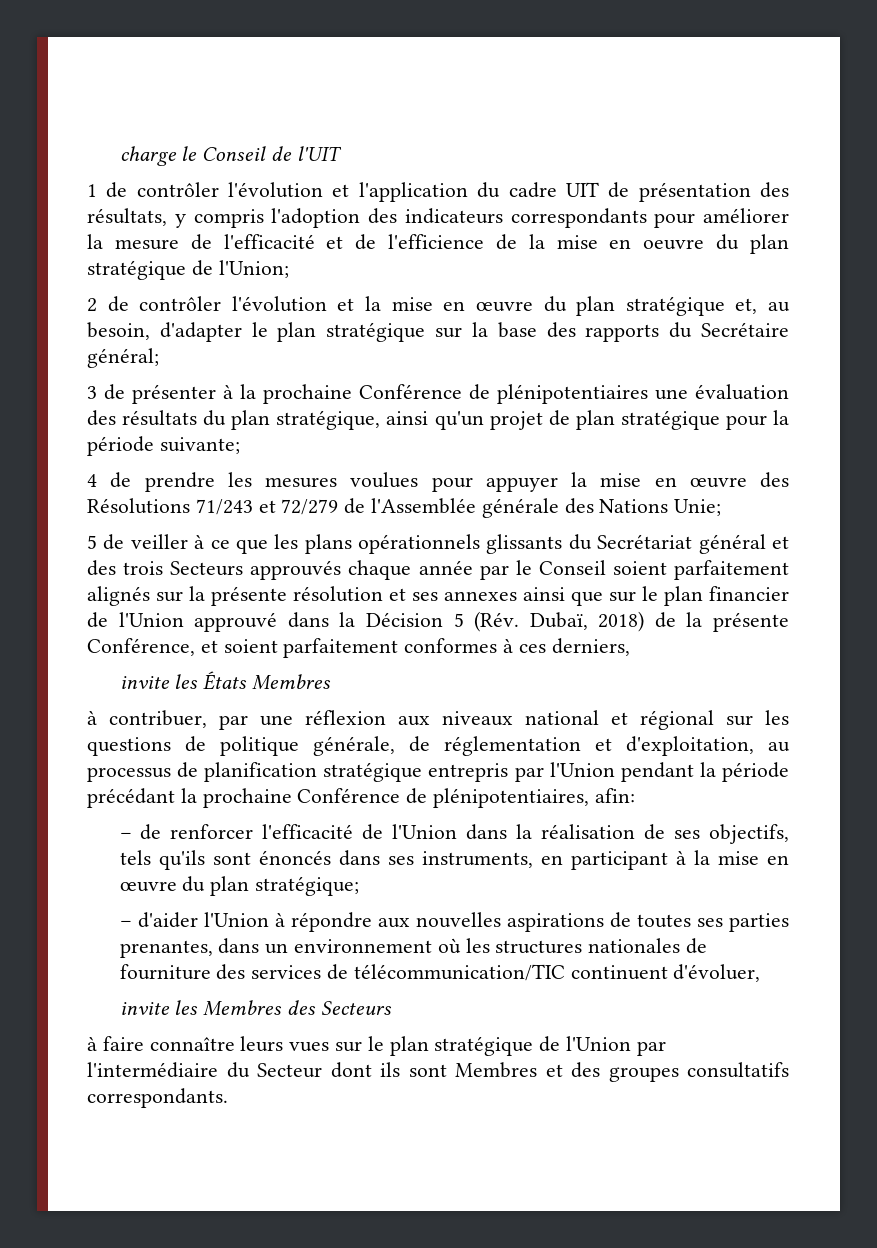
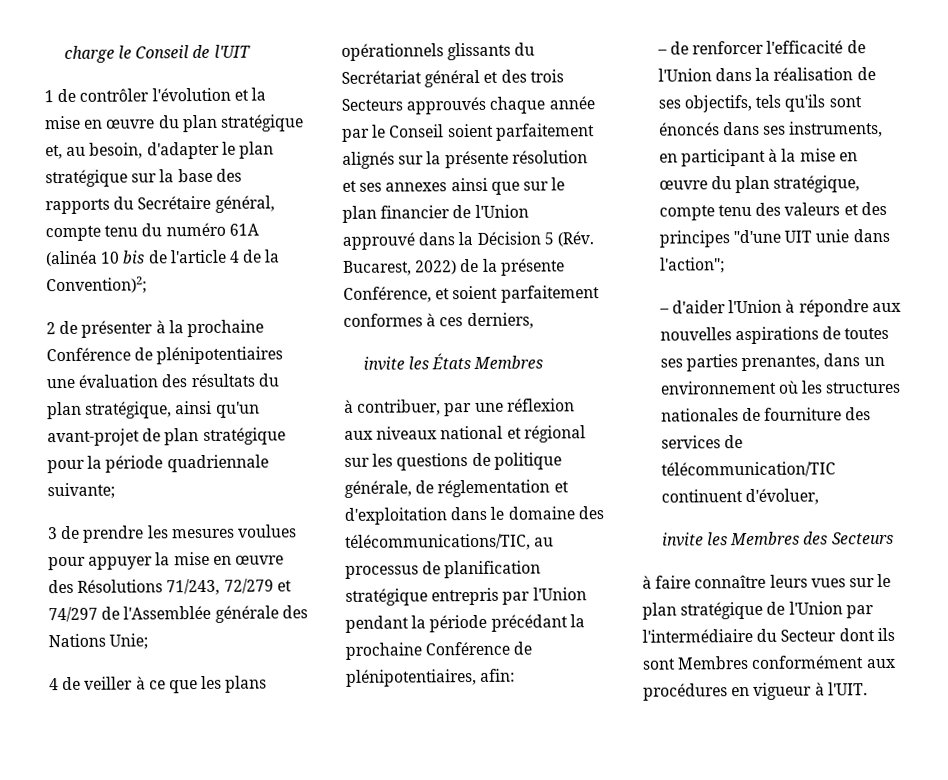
- 1 de contrôler l'évolution et l'application du cadre UIT de présentation des résultats, y compris l'adoption des indicateurs correspondants pour améliorer la mesure de l'efficacité et de l'efficience de la mise en oeuvre du plan stratégique de l'Union;
- 2 de contrôler l'évolution et la mise en œuvre du plan stratégique et, au besoin, d'adapter le plan stratégique sur la base des rapports du Secrétaire général;
- 3 de présenter à la prochaine Conférence de plénipotentiaires une évaluation des résultats du plan stratégique, ainsi qu'un projet de plan stratégique pour la période suivante;
+ 1 de contrôler l'évolution et la mise en œuvre du plan stratégique et, au besoin, d'adapter le plan stratégique sur la base des rapports du Secrétaire général, compte tenu du numéro 61A (alinéa 10 bis de l'article 4 de la Convention)2;
+ 2 de présenter à la prochaine Conférence de plénipotentiaires une évaluation des résultats du plan stratégique, ainsi qu'un avant-projet de plan stratégique pour la période quadriennale suivante;
- 4 de prendre les mesures voulues pour appuyer la mise en œuvre des Résolutions 71/243 et 72/279 de l'Assemblée générale des Nations Unie;
+ 3 de prendre les mesures voulues pour appuyer la mise en œuvre des Résolutions 71/243, 72/279 et 74/297 de l'Assemblée générale des Nations Unie;
- 5 de veiller à ce que les plans opérationnels glissants du Secrétariat général et des trois Secteurs approuvés chaque année par le Conseil soient parfaitement alignés sur la présente résolution et ses annexes ainsi que sur le plan financier de l'Union approuvé dans la Décision 5 (Rév. Dubaï, 2018) de la présente Conférence, et soient parfaitement conformes à ces derniers,
+ 4 de veiller à ce que les plans opérationnels glissants du Secrétariat général et des trois Secteurs approuvés chaque année par le Conseil soient parfaitement alignés sur la présente résolution et ses annexes ainsi que sur le plan financier de l'Union approuvé dans la Décision 5 (Rév. Bucarest, 2022) de la présente Conférence, et soient parfaitement conformes à ces derniers,
- à contribuer, par une réflexion aux niveaux national et régional sur les questions de politique générale, de réglementation et d'exploitation, au processus de planification stratégique entrepris par l'Union pendant la période précédant la prochaine Conférence de plénipotentiaires, afin:
+ à contribuer, par une réflexion aux niveaux national et régional sur les questions de politique générale, de réglementation et d'exploitation dans le domaine des télécommunications/TIC, au processus de planification stratégique entrepris par l'Union pendant la période précédant la prochaine Conférence de plénipotentiaires, afin:
- – de renforcer l'efficacité de l'Union dans la réalisation de ses objectifs, tels qu'ils sont énoncés dans ses instruments, en participant à la mise en œuvre du plan stratégique;
+ – de renforcer l'efficacité de l'Union dans la réalisation de ses objectifs, tels qu'ils sont énoncés dans ses instruments, en participant à la mise en œuvre du plan stratégique, compte tenu des valeurs et des principes "d'une UIT unie dans l'action";
- à faire connaître leurs vues sur le plan stratégique de l'Union par l'intermédiaire du Secteur dont ils sont Membres et des groupes consultatifs correspondants.
+ à faire connaître leurs vues sur le plan stratégique de l'Union par l'intermédiaire du Secteur dont ils sont Membres conformément aux procédures en vigueur à l'UIT.

